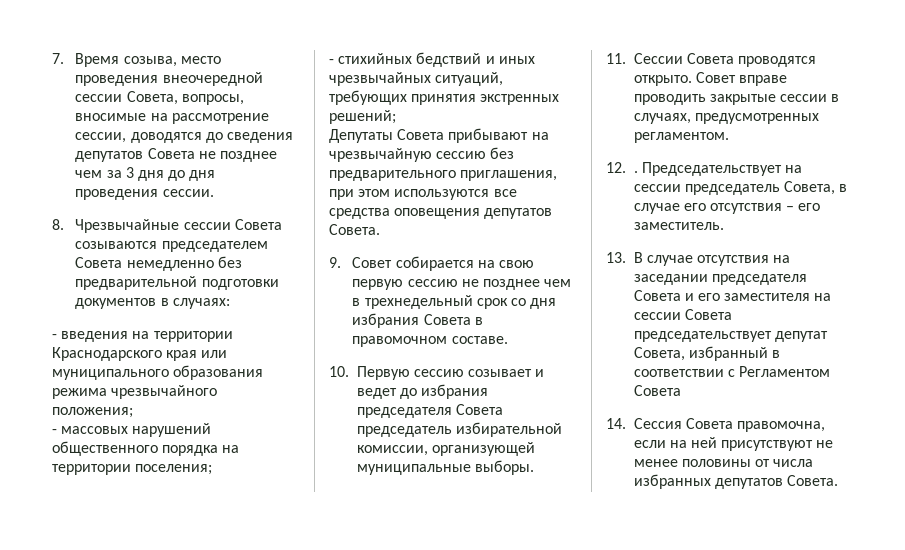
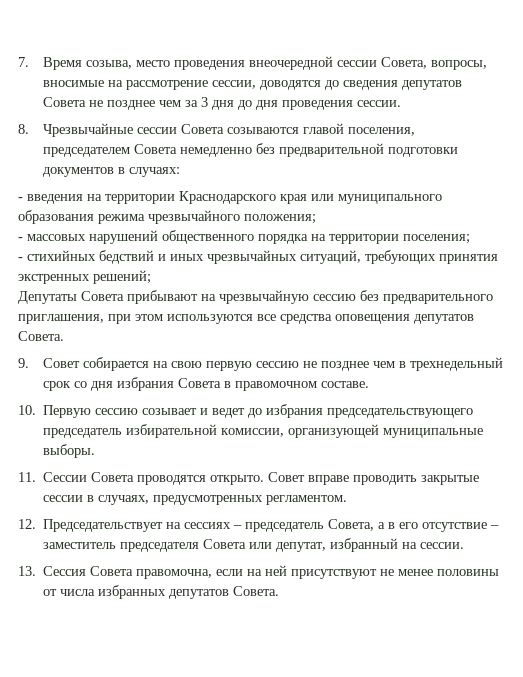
- 8. Чрезвычайные сессии Совета созываются председателем Совета немедленно без предварительной подготовки документов в случаях:
+ 8. Чрезвычайные сессии Совета созываются главой поселения, председателем Совета немедленно без предварительной подготовки документов в случаях:
- 10. Первую сессию созывает и ведет до избрания председателя Совета председатель избирательной комиссии, организующей муниципальные выборы.
+ 10. Первую сессию созывает и ведет до избрания председательствующего председатель избирательной комиссии, организующей муниципальные выборы.
- 12. . Председательствует на сессии председатель Совета, в случае его отсутствия – его заместитель.
- 13. В случае отсутствия на заседании председателя Совета и его заместителя на сессии Совета председательствует депутат Совета, избранный в соответствии с Регламентом Совета
- 14. Сессия Совета правомочна, если на ней присутствуют не менее половины от числа избранных депутатов Совета.
+ 12. Председательствует на сессиях – председатель Совета, а в его отсутствие – заместитель председателя Совета или депутат, избранный на сессии.
+ 13. Сессия Совета правомочна, если на ней присутствуют не менее половины от числа избранных депутатов Совета.

